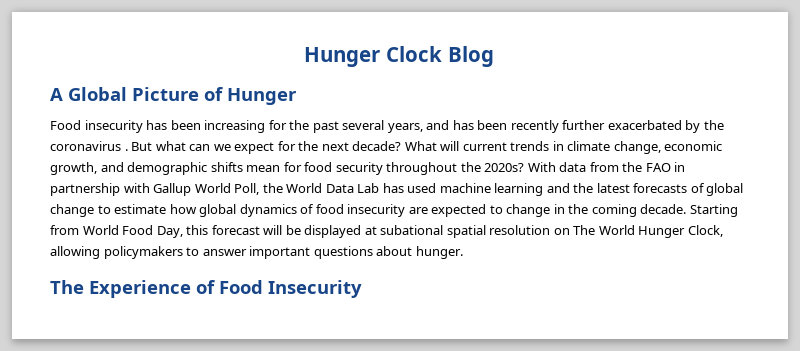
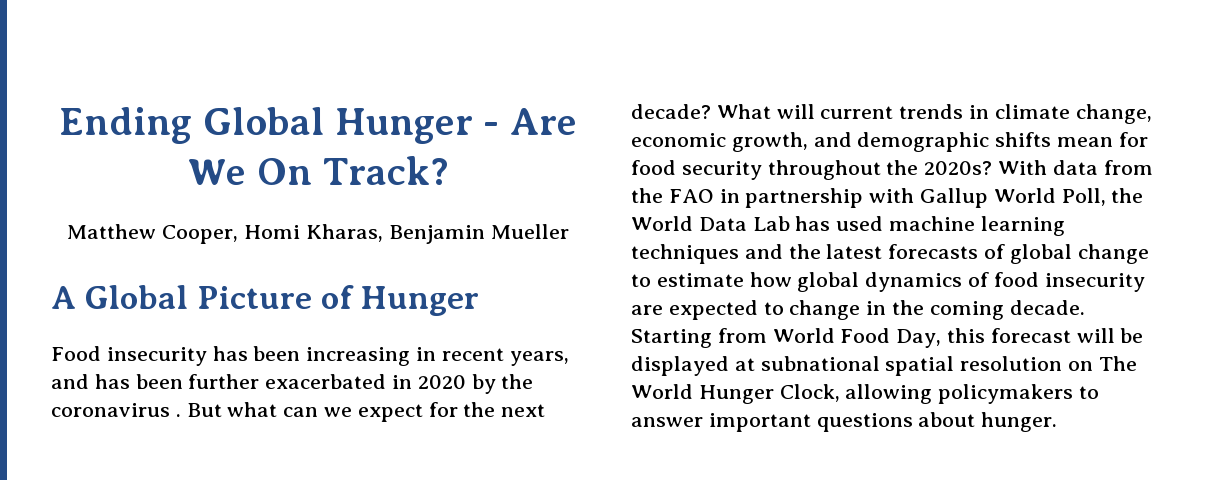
- Hunger Clock Blog
+ Ending Global Hunger - Are We On Track?
+ Matthew Cooper, Homi Kharas, Benjamin Mueller
- Food insecurity has been increasing for the past several years, and has been recently further exacerbated by the coronavirus .
+ Food insecurity has been increasing in recent years, and has been further exacerbated in 2020 by the coronavirus .
- With data from the FAO in partnership with Gallup World Poll, the World Data Lab has used machine learning and the latest forecasts of global change to estimate how global dynamics of food insecurity are expected to change in the coming decade.
+ With data from the FAO in partnership with Gallup World Poll, the World Data Lab has used machine learning techniques and the latest forecasts of global change to estimate how global dynamics of food insecurity are expected to change in the coming decade.
- Starting from World Food Day, this forecast will be displayed at subational spatial resolution on The World Hunger Clock, allowing policymakers to answer important questions about hunger.
+ Starting from World Food Day, this forecast will be displayed at subnational spatial resolution on The World Hunger Clock, allowing policymakers to answer important questions about hunger.
- The Experience of Food Insecurity

